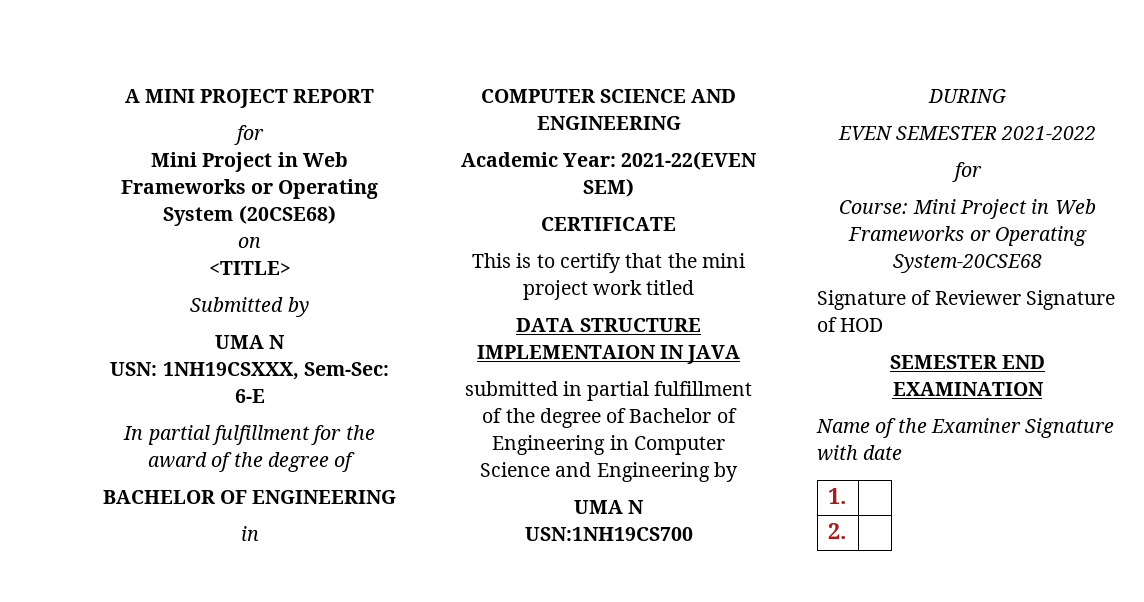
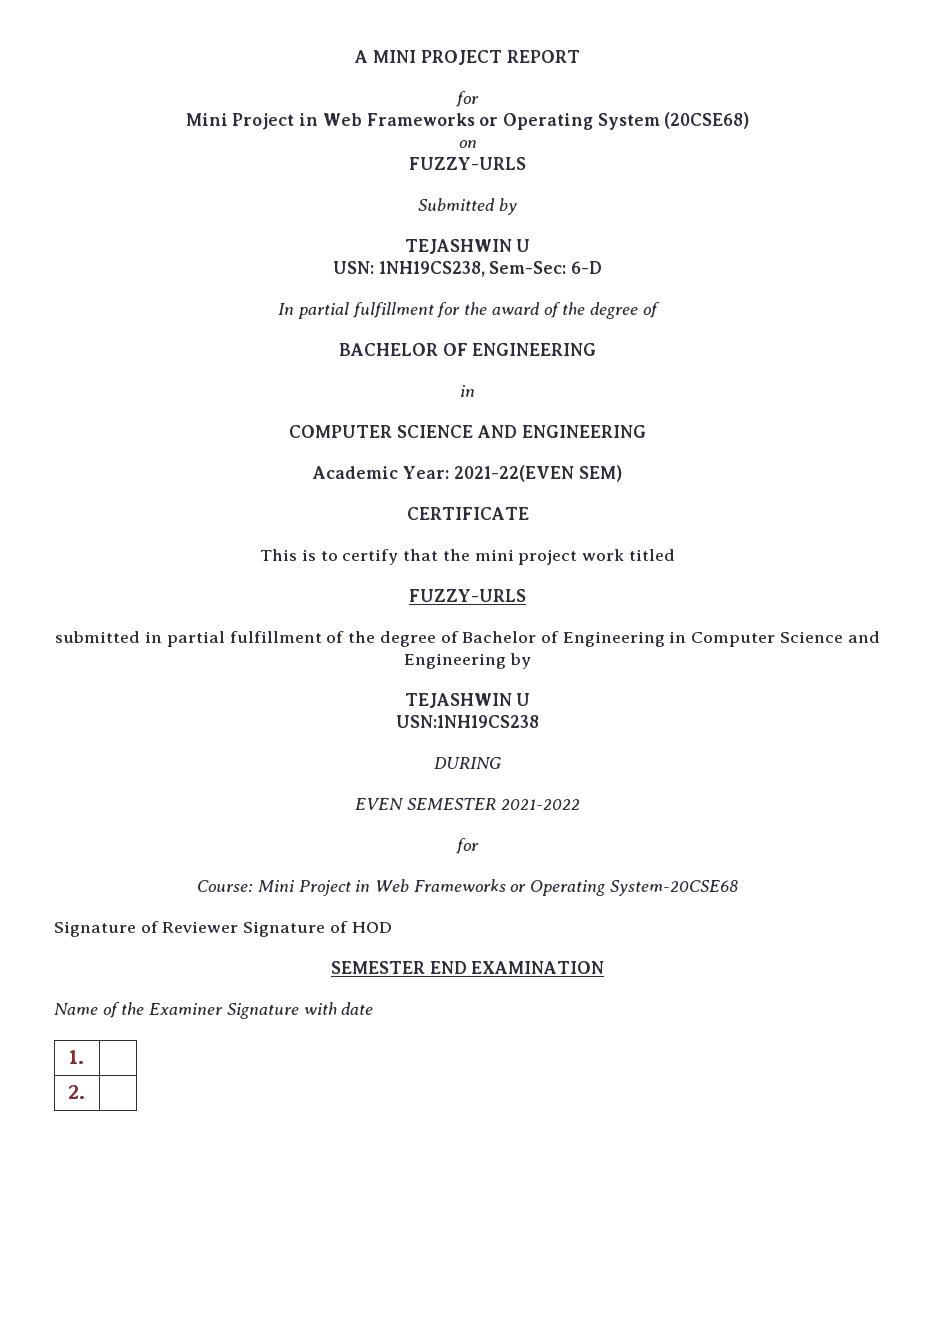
  on
- <TITLE>
+ FUZZY-URLS
  Submitted by
- UMA N
+ TEJASHWIN U
- USN: 1NH19CSXXX, Sem-Sec: 6-E
+ USN: 1NH19CS238, Sem-Sec: 6-D
  This is to certify that the mini project work titled
- DATA STRUCTURE IMPLEMENTAION IN JAVA
+ FUZZY-URLS
  submitted in partial fulfillment of the degree of Bachelor of Engineering in Computer Science and Engineering by
- UMA N
- USN:1NH19CS700
+ TEJASHWIN U
+ USN:1NH19CS238

